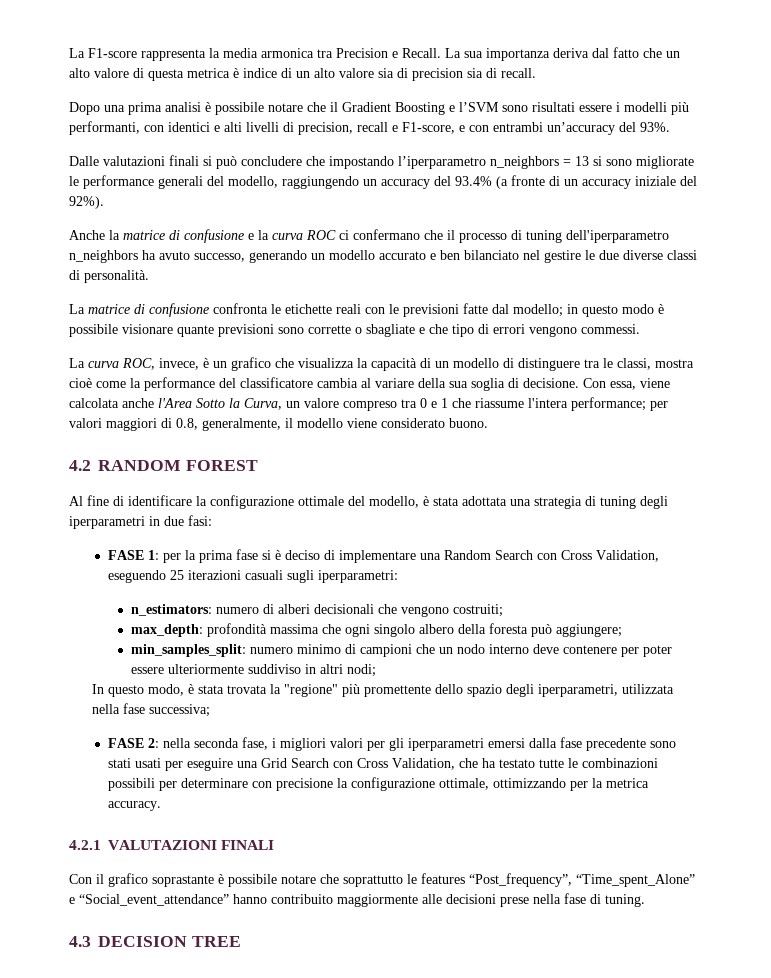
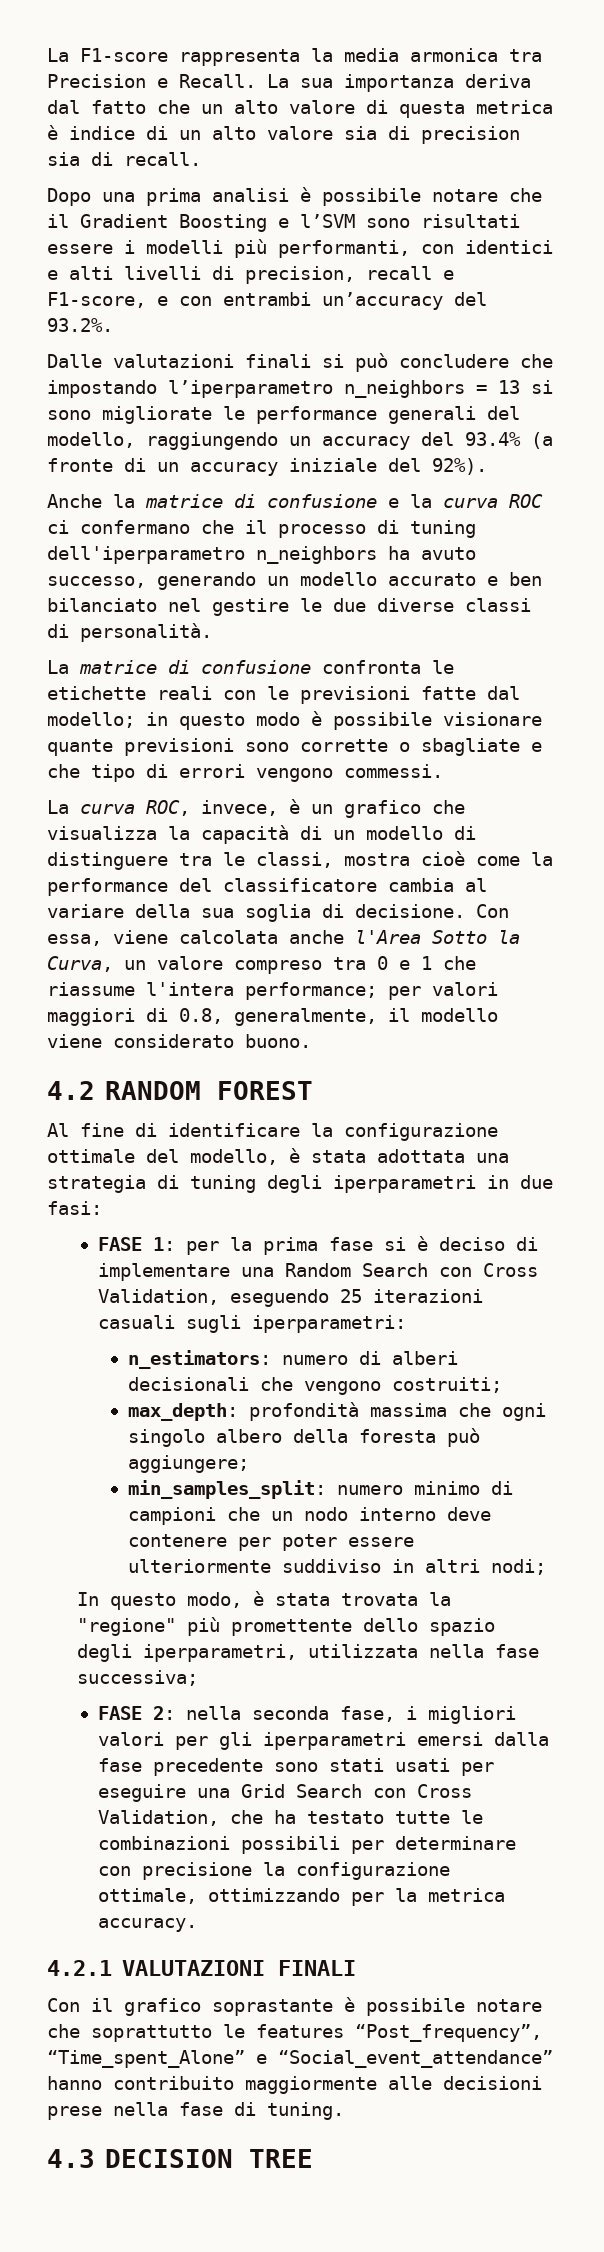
- Dopo una prima analisi è possibile notare che il Gradient Boosting e l’SVM sono risultati essere i modelli più performanti, con identici e alti livelli di precision, recall e F1-score, e con entrambi un’accuracy del 93%.
+ Dopo una prima analisi è possibile notare che il Gradient Boosting e l’SVM sono risultati essere i modelli più performanti, con identici e alti livelli di precision, recall e F1-score, e con entrambi un’accuracy del 93.2%.

